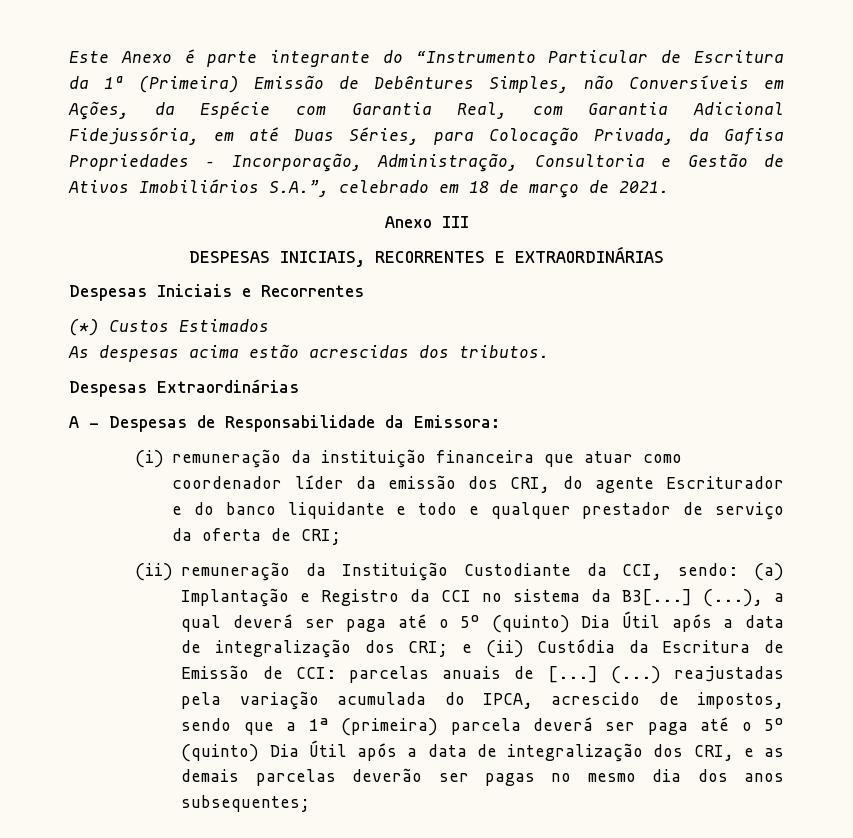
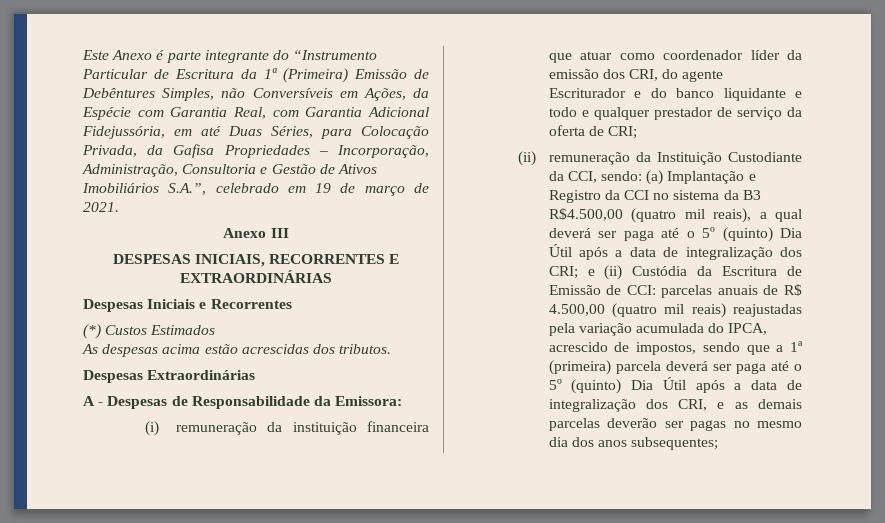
- Este Anexo é parte integrante do “Instrumento Particular de Escritura da 1ª (Primeira) Emissão de Debêntures Simples, não Conversíveis em Ações, da Espécie com Garantia Real, com Garantia Adicional Fidejussória, em até Duas Séries, para Colocação Privada, da Gafisa Propriedades – Incorporação, Administração, Consultoria e Gestão de Ativos Imobiliários S.A.”, celebrado em 18 de março de 2021.
+ Este Anexo é parte integrante do “Instrumento Particular de Escritura da 1ª (Primeira) Emissão de Debêntures Simples, não Conversíveis em Ações, da Espécie com Garantia Real, com Garantia Adicional Fidejussória, em até Duas Séries, para Colocação Privada, da Gafisa Propriedades – Incorporação, Administração, Consultoria e Gestão de Ativos Imobiliários S.A.”, celebrado em 19 de março de 2021.
- (a) Implantação e Registro da CCI no sistema da B3[...] (...), a qual deverá ser paga até o 5º (quinto) Dia Útil após a data de integralização dos CRI;
+ (a) Implantação e Registro da CCI no sistema da B3 R$4.500,00 (quatro mil reais), a qual deverá ser paga até o 5º (quinto) Dia Útil após a data de integralização dos CRI;
- parcelas anuais de [...] (...) reajustadas pela variação acumulada do IPCA, acrescido de impostos, sendo que a 1ª (primeira) parcela deverá ser paga até o 5º (quinto) Dia Útil após a data de integralização dos CRI, e as demais parcelas deverão ser pagas no mesmo dia dos anos subsequentes;
+ parcelas anuais de R$ 4.500,00 (quatro mil reais) reajustadas pela variação acumulada do IPCA, acrescido de impostos, sendo que a 1ª (primeira) parcela deverá ser paga até o 5º (quinto) Dia Útil após a data de integralização dos CRI, e as demais parcelas deverão ser pagas no mesmo dia dos anos subsequentes;

